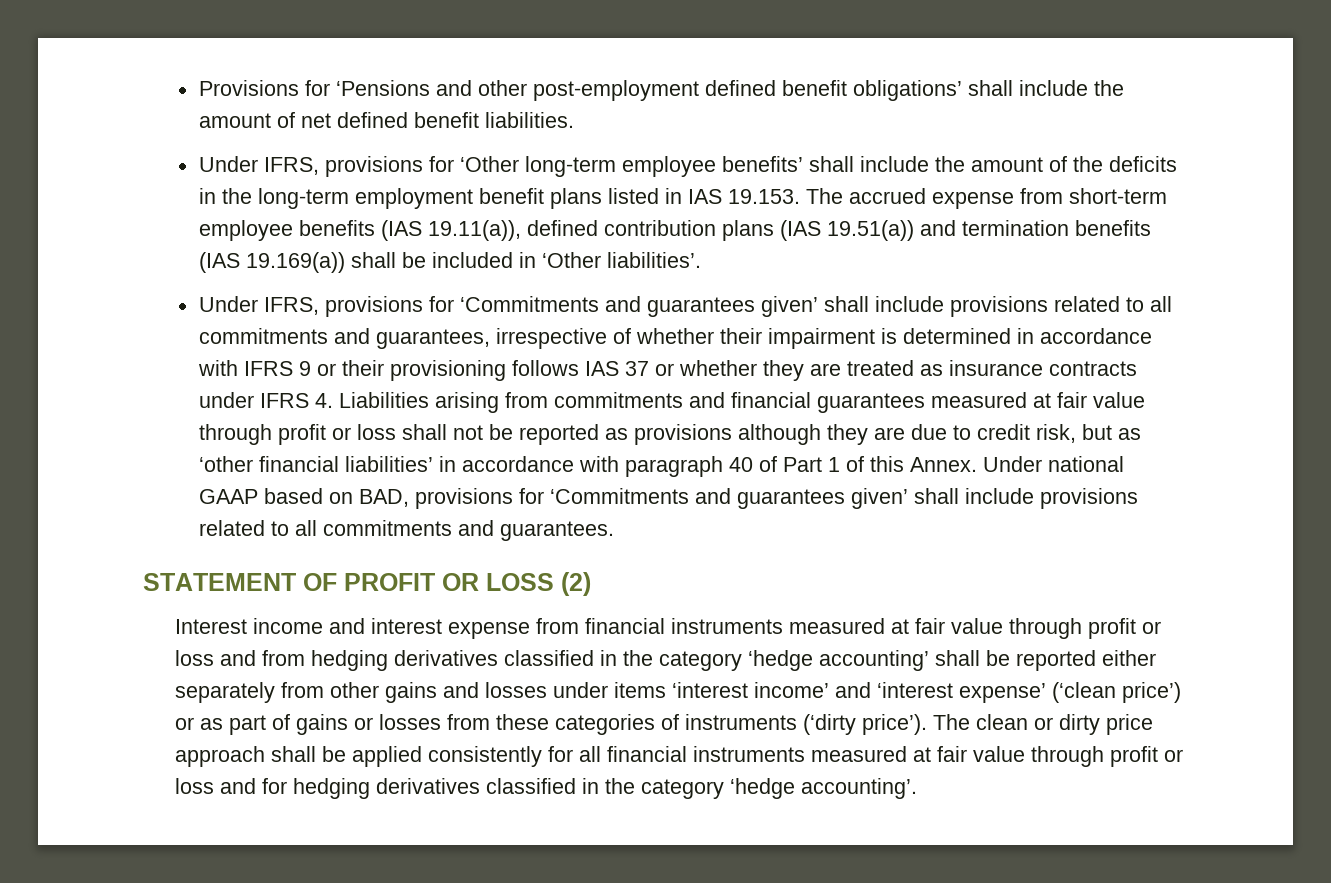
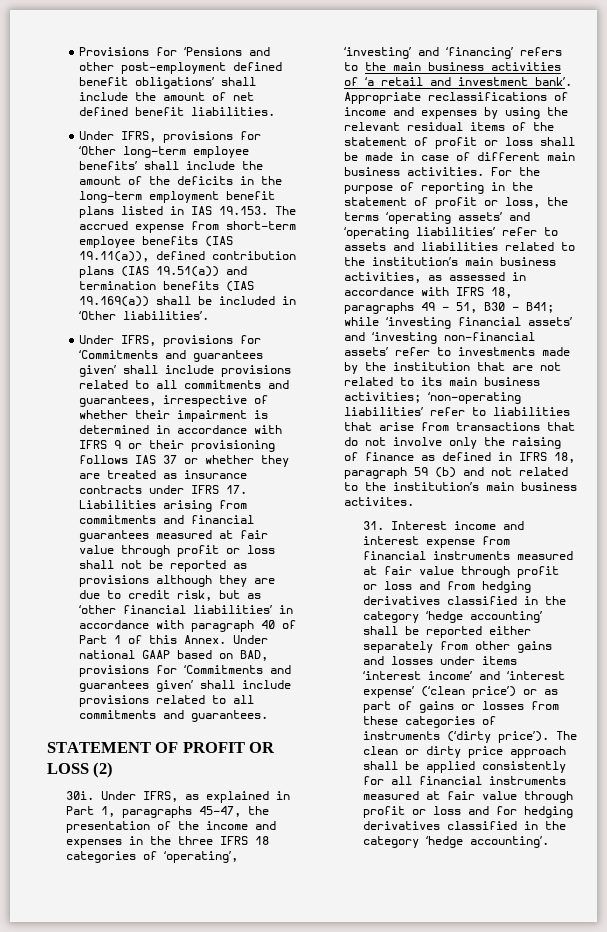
- Under IFRS, provisions for ‘Commitments and guarantees given’ shall include provisions related to all commitments and guarantees, irrespective of whether their impairment is determined in accordance with IFRS 9 or their provisioning follows IAS 37 or whether they are treated as insurance contracts under IFRS 4. Liabilities arising from commitments and financial guarantees measured at fair value through profit or loss shall not be reported as provisions although they are due to credit risk, but as ‘other financial liabilities’ in accordance with paragraph 40 of Part 1 of this Annex.
+ Under IFRS, provisions for ‘Commitments and guarantees given’ shall include provisions related to all commitments and guarantees, irrespective of whether their impairment is determined in accordance with IFRS 9 or their provisioning follows IAS 37 or whether they are treated as insurance contracts under IFRS 17. Liabilities arising from commitments and financial guarantees measured at fair value through profit or loss shall not be reported as provisions although they are due to credit risk, but as ‘other financial liabilities’ in accordance with paragraph 40 of Part 1 of this Annex.
- Interest income and interest expense from financial instruments measured at fair value through profit or loss and from hedging derivatives classified in the category ‘hedge accounting’ shall be reported either separately from other gains and losses under items ‘interest income’ and ‘interest expense’ (‘clean price’) or as part of gains or losses from these categories of instruments (‘dirty price’).
+ 30i. Under IFRS, as explained in Part 1, paragraphs 45-47, the presentation of the income and expenses in the three IFRS 18 categories of ‘operating’, ‘investing’ and ‘financing’ refers to the main business activities of ‘a retail and investment bank’. Appropriate reclassifications of income and expenses by using the relevant residual items of the statement of profit or loss shall be made in case of different main business activities. For the purpose of reporting in the statement of profit or loss, the terms ‘operating assets’ and ‘operating liabilities’ refer to assets and liabilities related to the institution’s main business activities, as assessed in accordance with IFRS 18, paragraphs 49 - 51, B30 - B41; while ‘investing financial assets’ and ‘investing non-financial assets’ refer to investments made by the institution that are not related to its main business activities; ‘non-operating liabilities’ refer to liabilities that arise from transactions that do not involve only the raising of finance as defined in IFRS 18, paragraph 59 (b) and not related to the institution’s main business activites.
+ 31. Interest income and interest expense from financial instruments measured at fair value through profit or loss and from hedging derivatives classified in the category ‘hedge accounting’ shall be reported either separately from other gains and losses under items ‘interest income’ and ‘interest expense’ (‘clean price’) or as part of gains or losses from these categories of instruments (‘dirty price’).

